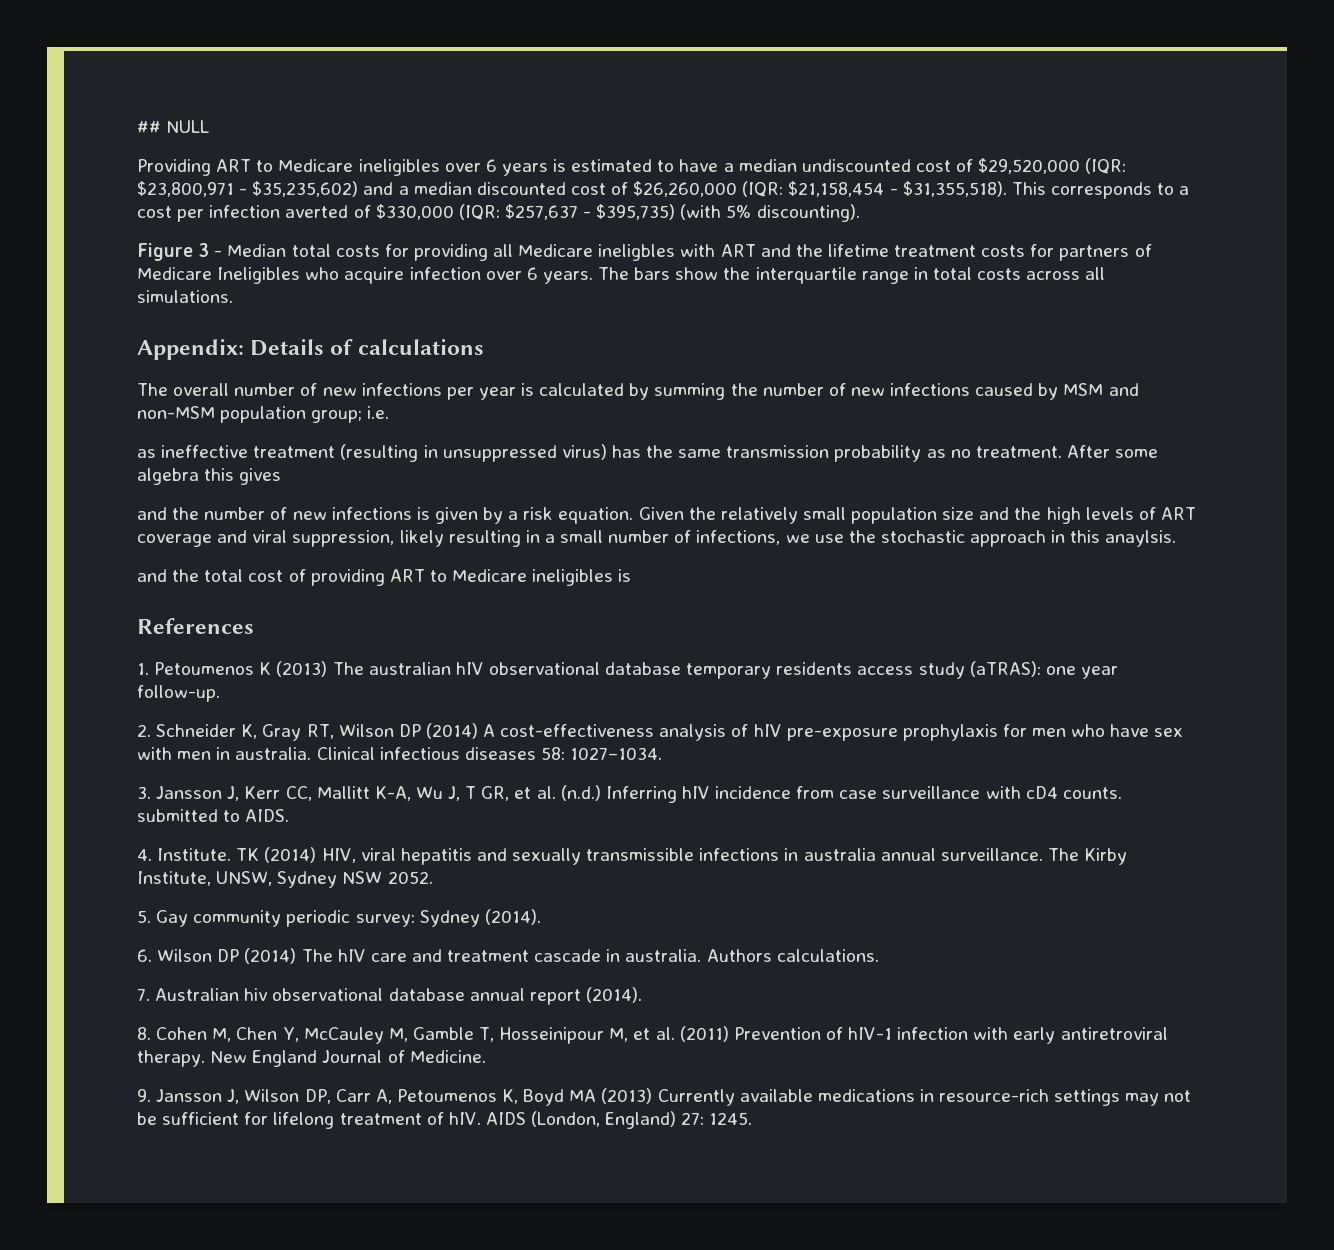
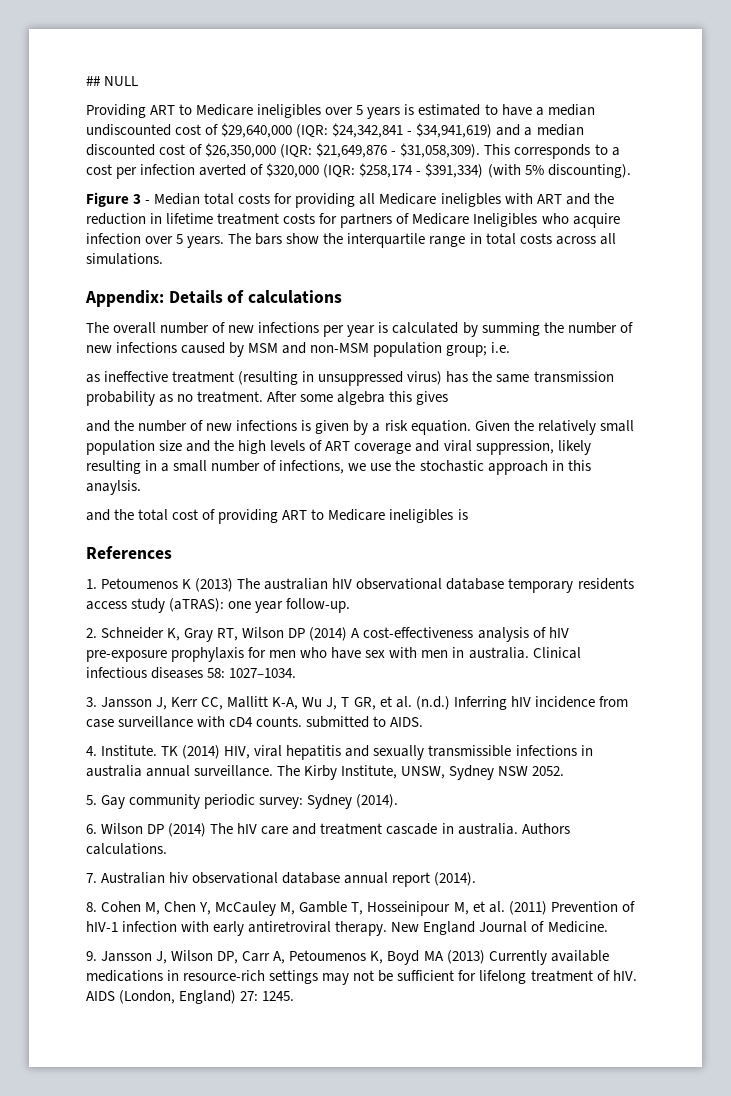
- Providing ART to Medicare ineligibles over 6 years is estimated to have a median undiscounted cost of $29,520,000 (IQR: $23,800,971 - $35,235,602) and a median discounted cost of $26,260,000 (IQR: $21,158,454 - $31,355,518).
+ Providing ART to Medicare ineligibles over 5 years is estimated to have a median undiscounted cost of $29,640,000 (IQR: $24,342,841 - $34,941,619) and a median discounted cost of $26,350,000 (IQR: $21,649,876 - $31,058,309).
- This corresponds to a cost per infection averted of $330,000 (IQR: $257,637 - $395,735) (with 5% discounting).
+ This corresponds to a cost per infection averted of $320,000 (IQR: $258,174 - $391,334) (with 5% discounting).
- Figure 3 - Median total costs for providing all Medicare ineligbles with ART and the lifetime treatment costs for partners of Medicare Ineligibles who acquire infection over 6 years.
+ Figure 3 - Median total costs for providing all Medicare ineligbles with ART and the reduction in lifetime treatment costs for partners of Medicare Ineligibles who acquire infection over 5 years.

